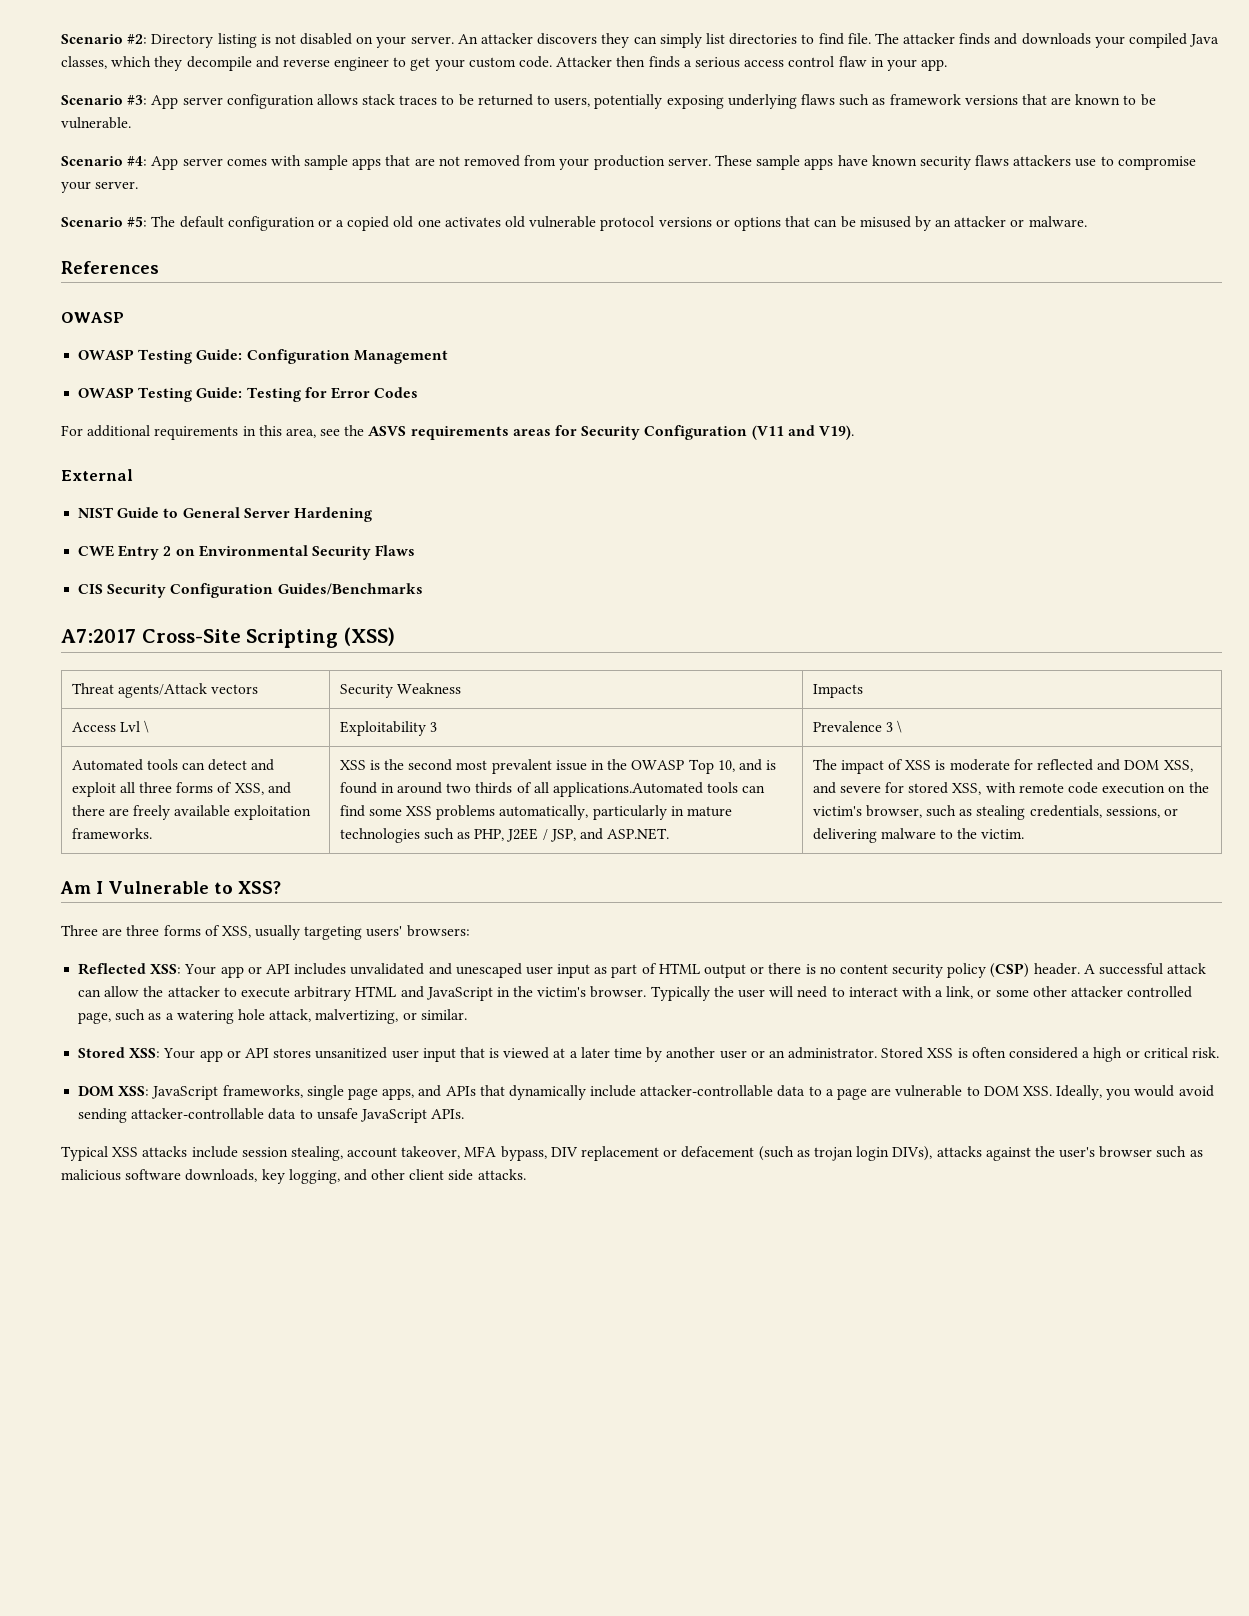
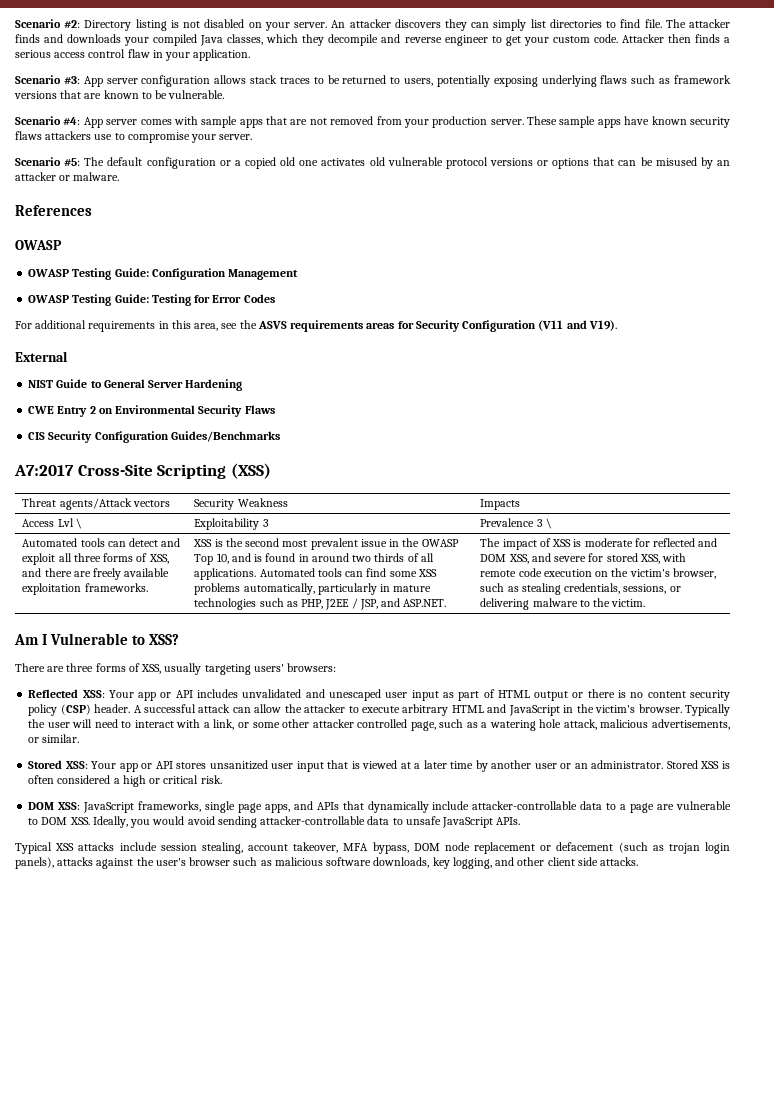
- Attacker then finds a serious access control flaw in your app.
+ Attacker then finds a serious access control flaw in your application.
- XSS is the second most prevalent issue in the OWASP Top 10, and is found in around two thirds of all applications.Automated tools can find some XSS problems automatically, particularly in mature technologies such as PHP, J2EE / JSP, and ASP.NET.
+ XSS is the second most prevalent issue in the OWASP Top 10, and is found in around two thirds of all applications. Automated tools can find some XSS problems automatically, particularly in mature technologies such as PHP, J2EE / JSP, and ASP.NET.
- Three are three forms of XSS, usually targeting users' browsers:
+ There are three forms of XSS, usually targeting users' browsers:
- Typically the user will need to interact with a link, or some other attacker controlled page, such as a watering hole attack, malvertizing, or similar.
+ Typically the user will need to interact with a link, or some other attacker controlled page, such as a watering hole attack, malicious advertisements, or similar.
- Typical XSS attacks include session stealing, account takeover, MFA bypass, DIV replacement or defacement (such as trojan login DIVs), attacks against the user's browser such as malicious software downloads, key logging, and other client side attacks.
+ Typical XSS attacks include session stealing, account takeover, MFA bypass, DOM node replacement or defacement (such as trojan login panels), attacks against the user's browser such as malicious software downloads, key logging, and other client side attacks.

